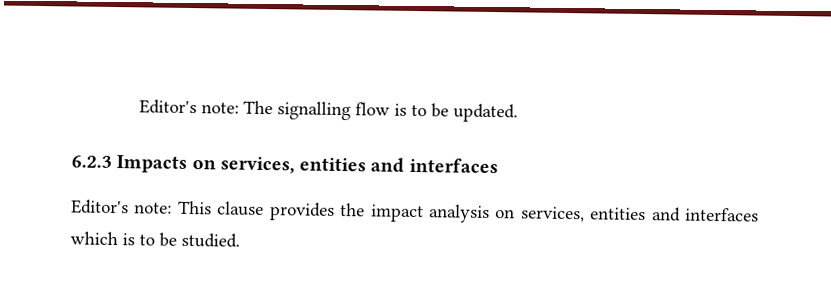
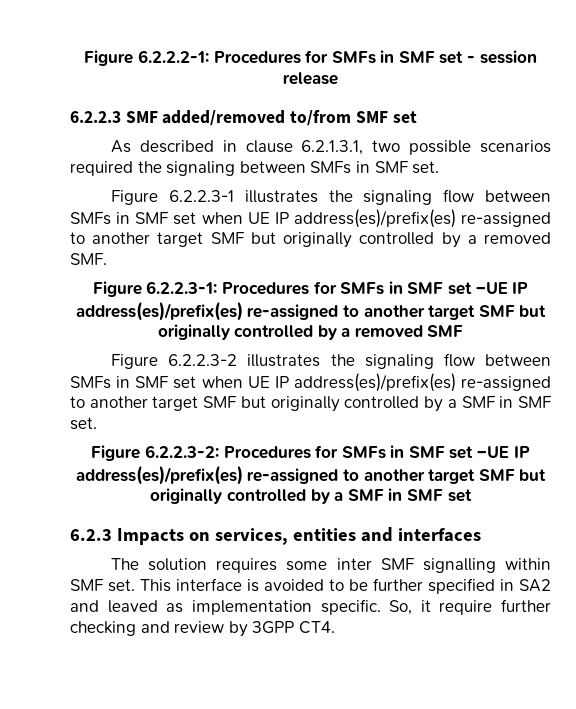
- Editor's note: The signalling flow is to be updated.
+ Figure 6.2.2.2-1: Procedures for SMFs in SMF set - session release
+ 6.2.2.3 SMF added/removed to/from SMF set
+ As described in clause 6.2.1.3.1, two possible scenarios required the signaling between SMFs in SMF set.
+ Figure 6.2.2.3-1 illustrates the signaling flow between SMFs in SMF set when UE IP address(es)/prefix(es) re-assigned to another target SMF but originally controlled by a removed SMF.
+ Figure 6.2.2.3-1: Procedures for SMFs in SMF set –UE IP address(es)/prefix(es) re-assigned to another target SMF but originally controlled by a removed SMF
+ Figure 6.2.2.3-2 illustrates the signaling flow between SMFs in SMF set when UE IP address(es)/prefix(es) re-assigned to another target SMF but originally controlled by a SMF in SMF set.
+ Figure 6.2.2.3-2: Procedures for SMFs in SMF set –UE IP address(es)/prefix(es) re-assigned to another target SMF but originally controlled by a SMF in SMF set
- Editor's note: This clause provides the impact analysis on services, entities and interfaces which is to be studied.
+ The solution requires some inter SMF signalling within SMF set. This interface is avoided to be further specified in SA2 and leaved as implementation specific. So, it require further checking and review by 3GPP CT4.

